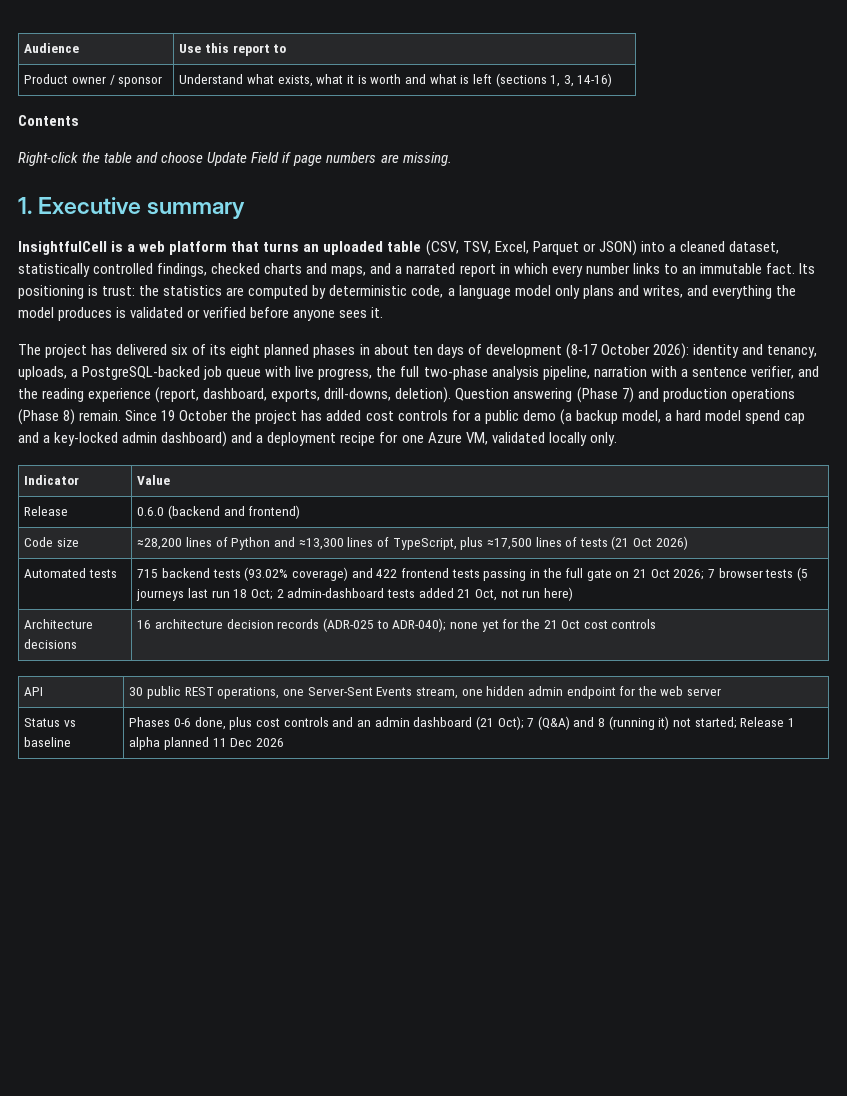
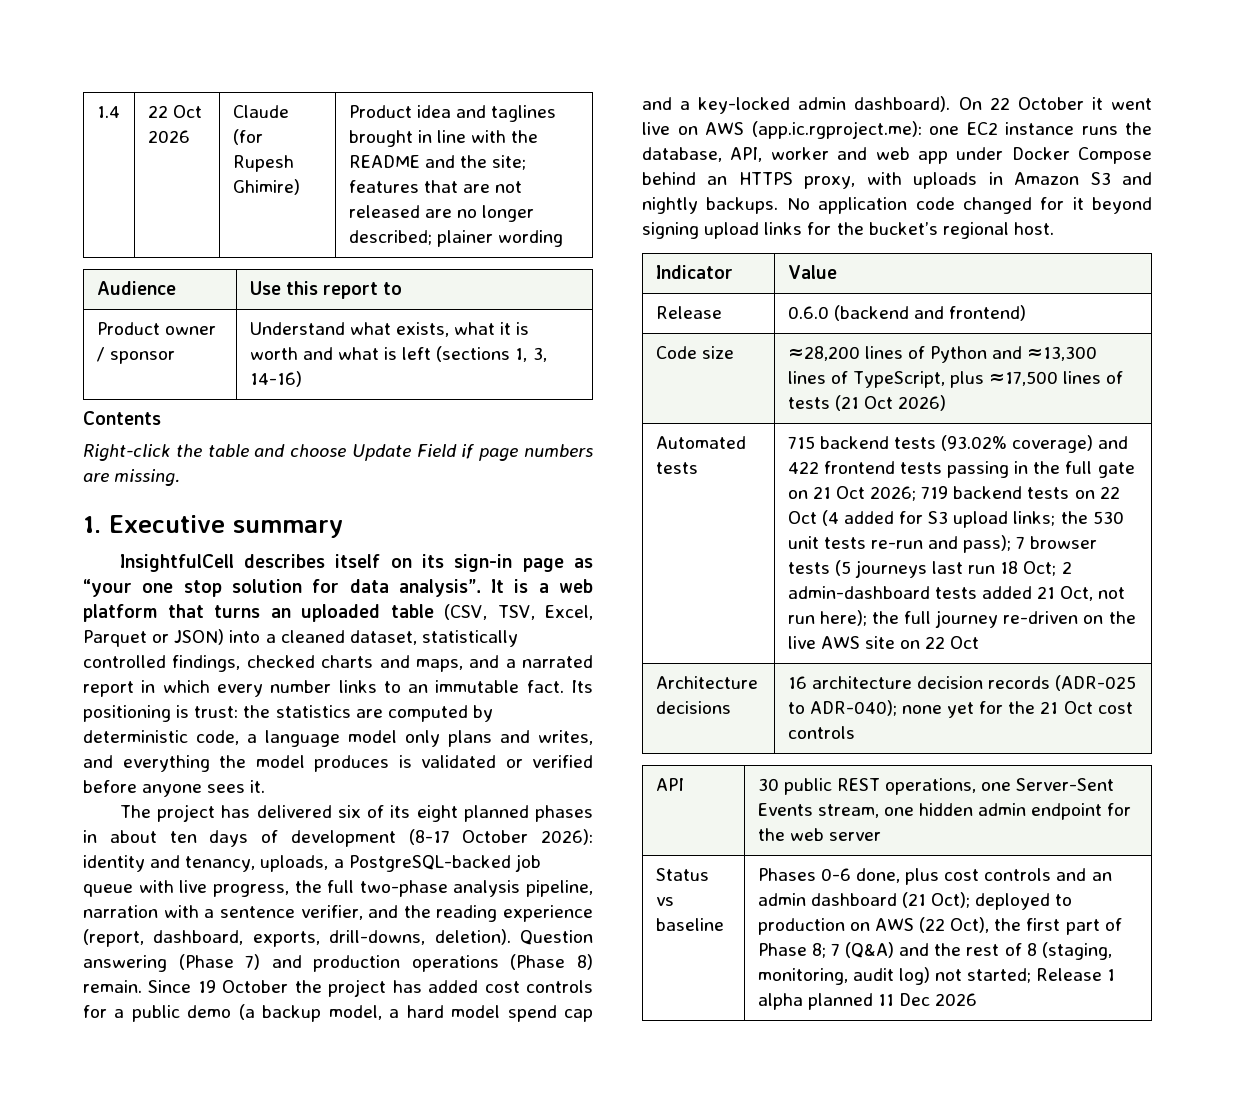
+ 1.4 | 22 Oct 2026 | Claude (for Rupesh Ghimire) | Product idea and taglines brought in line with the README and the site; features that are not released are no longer described; plainer wording
- InsightfulCell is a web platform that turns an uploaded table (CSV, TSV, Excel, Parquet or JSON) into a cleaned dataset, statistically controlled findings, checked charts and maps, and a narrated report in which every number links to an immutable fact.
+ InsightfulCell describes itself on its sign-in page as “your one stop solution for data analysis”. It is a web platform that turns an uploaded table (CSV, TSV, Excel, Parquet or JSON) into a cleaned dataset, statistically controlled findings, checked charts and maps, and a narrated report in which every number links to an immutable fact.
- Since 19 October the project has added cost controls for a public demo (a backup model, a hard model spend cap and a key-locked admin dashboard) and a deployment recipe for one Azure VM, validated locally only.
+ Since 19 October the project has added cost controls for a public demo (a backup model, a hard model spend cap and a key-locked admin dashboard). On 22 October it went live on AWS (app.ic.rgproject.me): one EC2 instance runs the database, API, worker and web app under Docker Compose behind an HTTPS proxy, with uploads in Amazon S3 and nightly backups. No application code changed for it beyond signing upload links for the bucket’s regional host.
- 715 backend tests (93.02% coverage) and 422 frontend tests passing in the full gate on 21 Oct 2026; 7 browser tests (5 journeys last run 18 Oct; 2 admin-dashboard tests added 21 Oct, not run here)
+ 715 backend tests (93.02% coverage) and 422 frontend tests passing in the full gate on 21 Oct 2026; 719 backend tests on 22 Oct (4 added for S3 upload links; the 530 unit tests re-run and pass); 7 browser tests (5 journeys last run 18 Oct; 2 admin-dashboard tests added 21 Oct, not run here); the full journey re-driven on the live AWS site on 22 Oct
- Phases 0-6 done, plus cost controls and an admin dashboard (21 Oct); 7 (Q&A) and 8 (running it) not started; Release 1 alpha planned 11 Dec 2026
+ Phases 0-6 done, plus cost controls and an admin dashboard (21 Oct); deployed to production on AWS (22 Oct), the first part of Phase 8; 7 (Q&A) and the rest of 8 (staging, monitoring, audit log) not started; Release 1 alpha planned 11 Dec 2026

